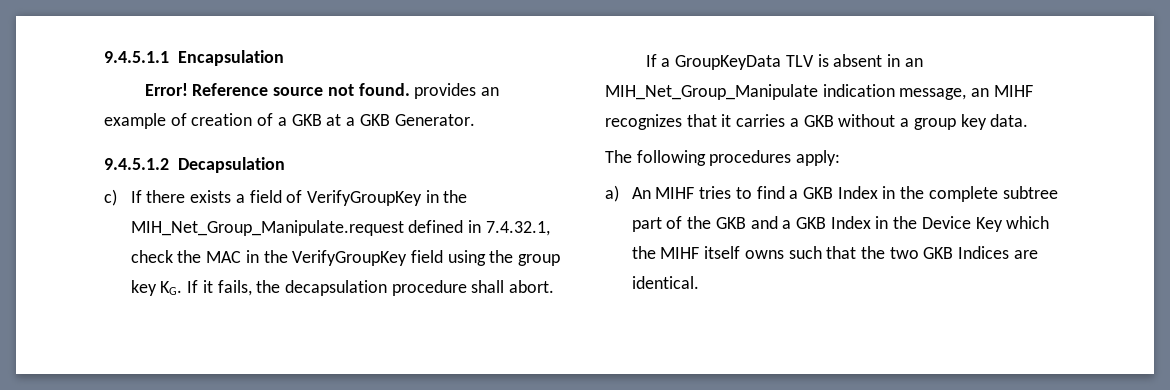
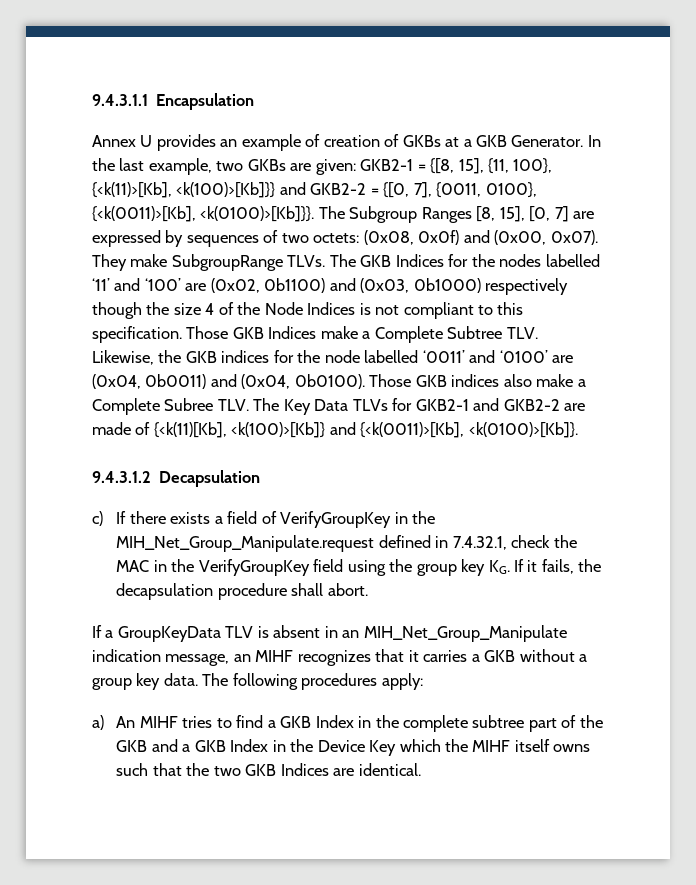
- 9.4.5.1.1 Encapsulation
+ 9.4.3.1.1 Encapsulation
- Error! Reference source not found. provides an example of creation of a GKB at a GKB Generator.
- 9.4.5.1.2 Decapsulation
+ Annex U provides an example of creation of GKBs at a GKB Generator. In the last example, two GKBs are given: GKB2-1 = {[8, 15], {11, 100}, {<k(11)>[Kb], <k(100)>[Kb]}} and GKB2-2 = {[0, 7], {0011, 0100}, {<k(0011)>[Kb], <k(0100)>[Kb]}}. The Subgroup Ranges [8, 15], [0, 7] are expressed by sequences of two octets: (0x08, 0x0f) and (0x00, 0x07). They make SubgroupRange TLVs. The GKB Indices for the nodes labelled ‘11’ and ‘100’ are (0x02, 0b1100) and (0x03, 0b1000) respectively though the size 4 of the Node Indices is not compliant to this specification. Those GKB Indices make a Complete Subtree TLV. Likewise, the GKB indices for the node labelled ‘0011’ and ‘0100’ are (0x04, 0b0011) and (0x04, 0b0100). Those GKB indices also make a Complete Subree TLV. The Key Data TLVs for GKB2-1 and GKB2-2 are made of {<k(11)[Kb], <k(100)>[Kb]} and {<k(0011)>[Kb], <k(0100)>[Kb]}.
+ 9.4.3.1.2 Decapsulation
- If a GroupKeyData TLV is absent in an MIH_Net_Group_Manipulate indication message, an MIHF recognizes that it carries a GKB without a group key data.
- The following procedures apply:
+ If a GroupKeyData TLV is absent in an MIH_Net_Group_Manipulate indication message, an MIHF recognizes that it carries a GKB without a group key data. The following procedures apply:

